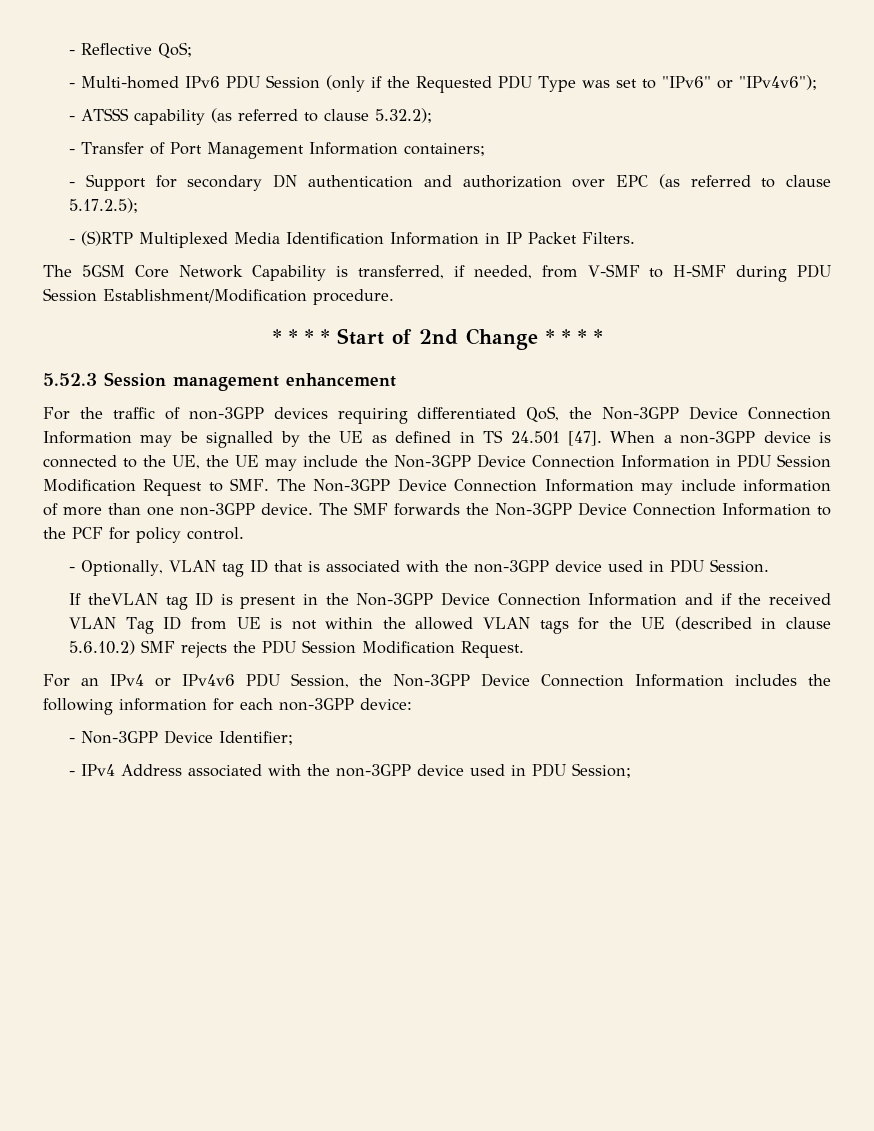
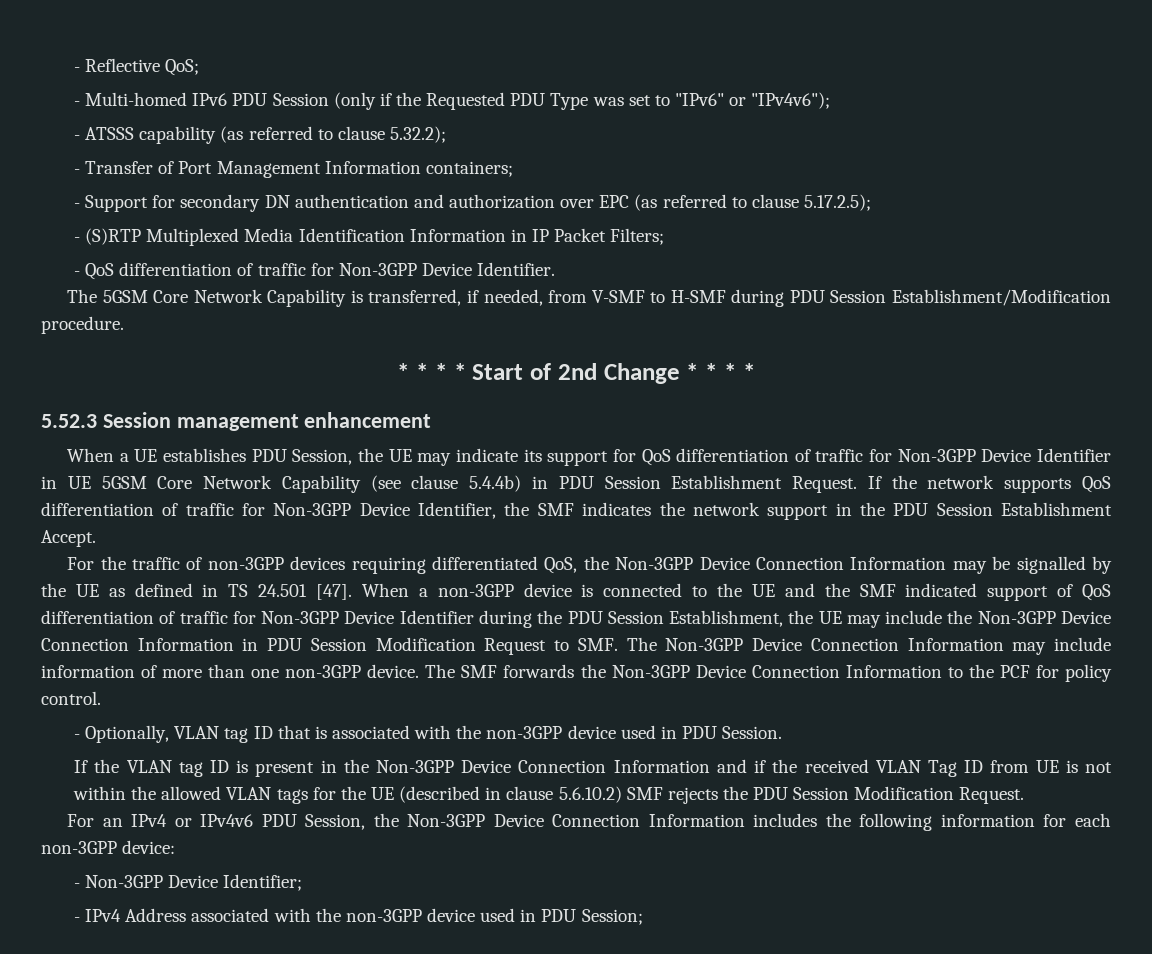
- - (S)RTP Multiplexed Media Identification Information in IP Packet Filters.
+ - (S)RTP Multiplexed Media Identification Information in IP Packet Filters;
+ - QoS differentiation of traffic for Non-3GPP Device Identifier.
+ When a UE establishes PDU Session, the UE may indicate its support for QoS differentiation of traffic for Non-3GPP Device Identifier in UE 5GSM Core Network Capability (see clause 5.4.4b) in PDU Session Establishment Request. If the network supports QoS differentiation of traffic for Non-3GPP Device Identifier, the SMF indicates the network support in the PDU Session Establishment Accept.
- When a non-3GPP device is connected to the UE, the UE may include the Non-3GPP Device Connection Information in PDU Session Modification Request to SMF. The Non-3GPP Device Connection Information may include information of more than one non-3GPP device.
+ When a non-3GPP device is connected to the UE and the SMF indicated support of QoS differentiation of traffic for Non-3GPP Device Identifier during the PDU Session Establishment, the UE may include the Non-3GPP Device Connection Information in PDU Session Modification Request to SMF. The Non-3GPP Device Connection Information may include information of more than one non-3GPP device.
- If theVLAN tag ID is present in the Non-3GPP Device Connection Information and if the received VLAN Tag ID from UE is not within the allowed VLAN tags for the UE (described in clause 5.6.10.2) SMF rejects the PDU Session Modification Request.
+ If the VLAN tag ID is present in the Non-3GPP Device Connection Information and if the received VLAN Tag ID from UE is not within the allowed VLAN tags for the UE (described in clause 5.6.10.2) SMF rejects the PDU Session Modification Request.

